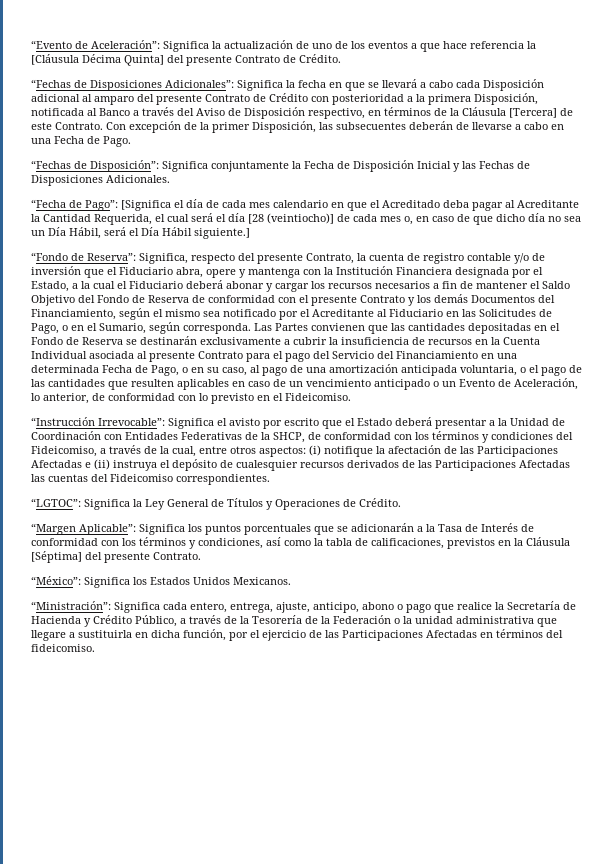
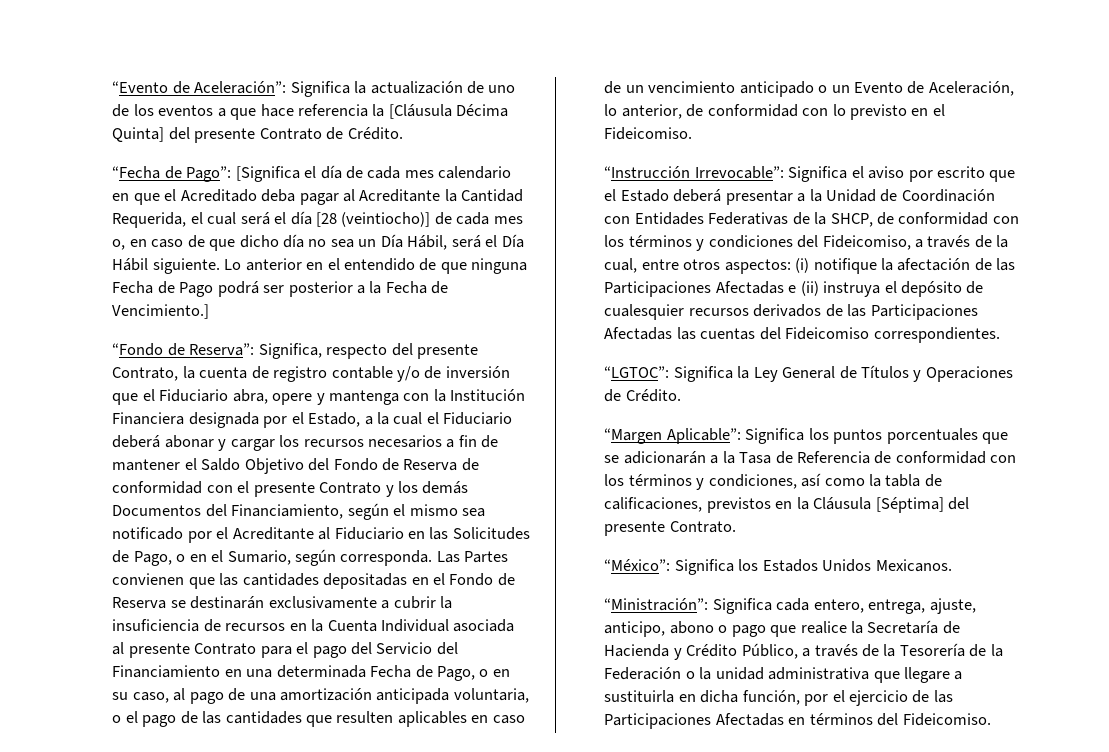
- “Fechas de Disposiciones Adicionales”: Significa la fecha en que se llevará a cabo cada Disposición adicional al amparo del presente Contrato de Crédito con posterioridad a la primera Disposición, notificada al Banco a través del Aviso de Disposición respectivo, en términos de la Cláusula [Tercera] de este Contrato. Con excepción de la primer Disposición, las subsecuentes deberán de llevarse a cabo en una Fecha de Pago.
- “Fechas de Disposición”: Significa conjuntamente la Fecha de Disposición Inicial y las Fechas de Disposiciones Adicionales.
- “Fecha de Pago”: [Significa el día de cada mes calendario en que el Acreditado deba pagar al Acreditante la Cantidad Requerida, el cual será el día [28 (veintiocho)] de cada mes o, en caso de que dicho día no sea un Día Hábil, será el Día Hábil siguiente.]
+ “Fecha de Pago”: [Significa el día de cada mes calendario en que el Acreditado deba pagar al Acreditante la Cantidad Requerida, el cual será el día [28 (veintiocho)] de cada mes o, en caso de que dicho día no sea un Día Hábil, será el Día Hábil siguiente. Lo anterior en el entendido de que ninguna Fecha de Pago podrá ser posterior a la Fecha de Vencimiento.]
- Significa el avisto por escrito que el Estado deberá presentar a la Unidad de Coordinación con Entidades Federativas de la SHCP, de conformidad con los términos y condiciones del Fideicomiso, a través de la cual, entre otros aspectos:
+ Significa el aviso por escrito que el Estado deberá presentar a la Unidad de Coordinación con Entidades Federativas de la SHCP, de conformidad con los términos y condiciones del Fideicomiso, a través de la cual, entre otros aspectos:
- “Margen Aplicable”: Significa los puntos porcentuales que se adicionarán a la Tasa de Interés de conformidad con los términos y condiciones, así como la tabla de calificaciones, previstos en la Cláusula [Séptima] del presente Contrato.
+ “Margen Aplicable”: Significa los puntos porcentuales que se adicionarán a la Tasa de Referencia de conformidad con los términos y condiciones, así como la tabla de calificaciones, previstos en la Cláusula [Séptima] del presente Contrato.
- “Ministración”: Significa cada entero, entrega, ajuste, anticipo, abono o pago que realice la Secretaría de Hacienda y Crédito Público, a través de la Tesorería de la Federación o la unidad administrativa que llegare a sustituirla en dicha función, por el ejercicio de las Participaciones Afectadas en términos del fideicomiso.
+ “Ministración”: Significa cada entero, entrega, ajuste, anticipo, abono o pago que realice la Secretaría de Hacienda y Crédito Público, a través de la Tesorería de la Federación o la unidad administrativa que llegare a sustituirla en dicha función, por el ejercicio de las Participaciones Afectadas en términos del Fideicomiso.

